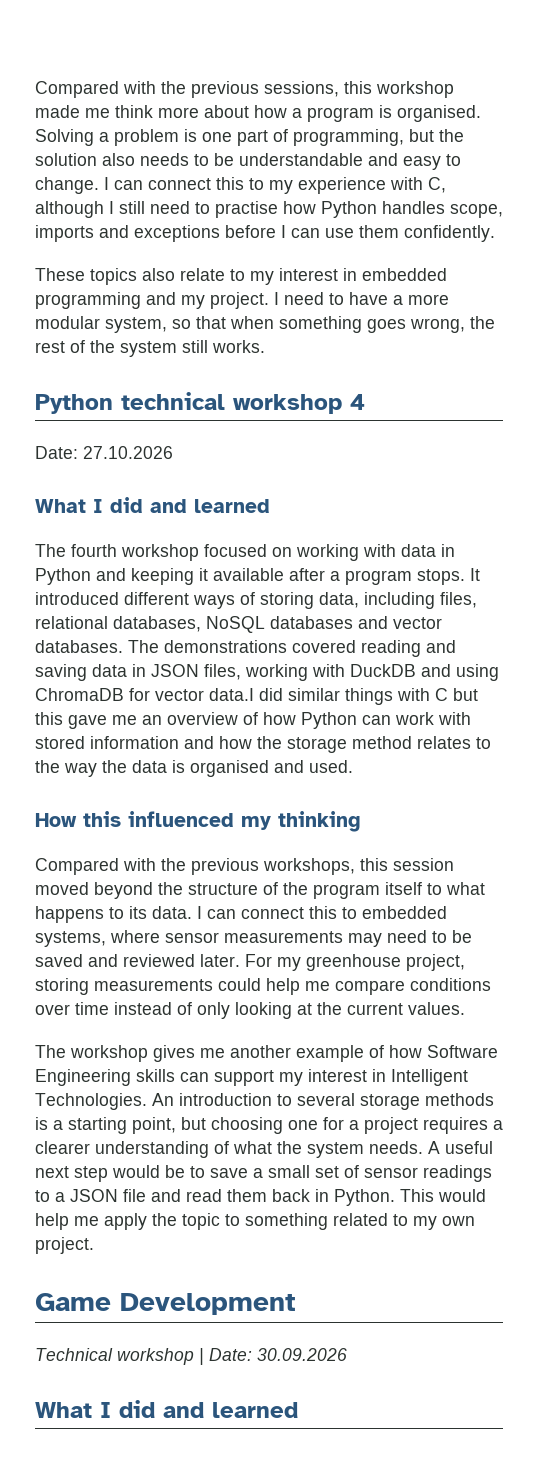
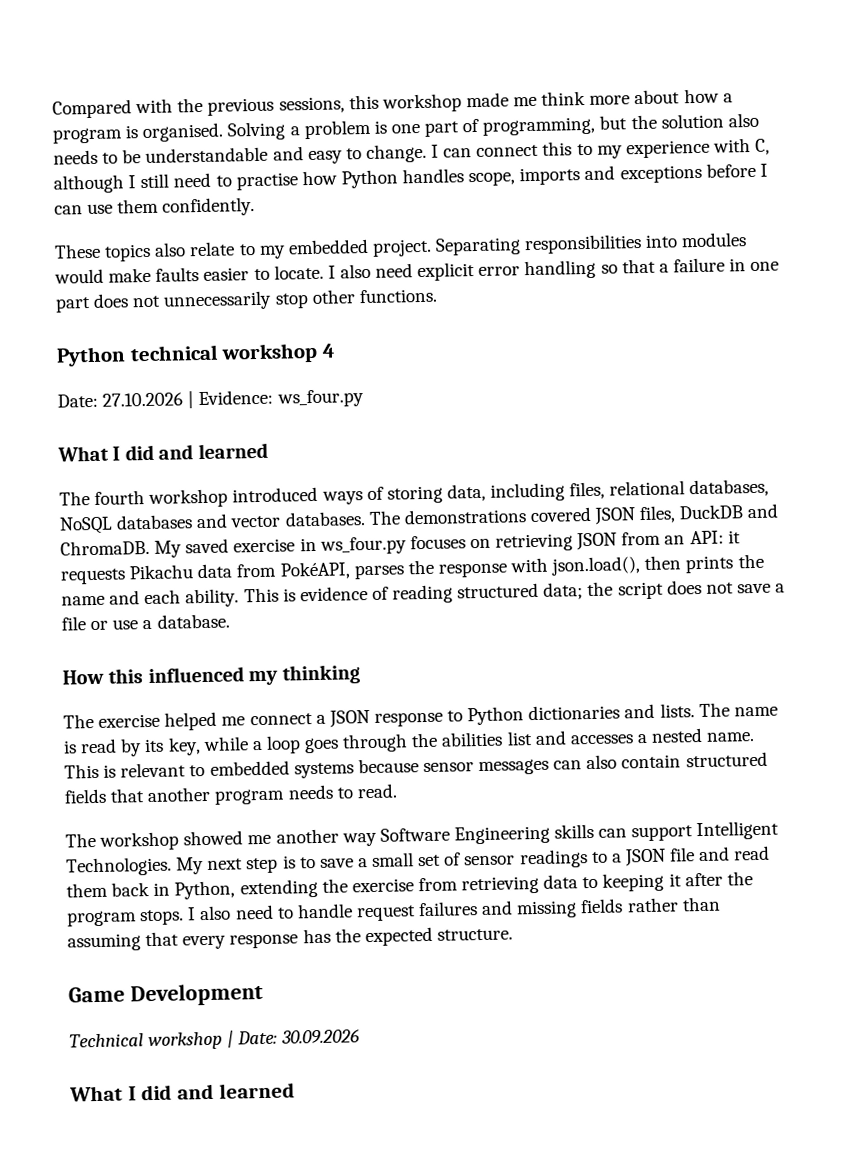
- These topics also relate to my interest in embedded programming and my project. I need to have a more modular system, so that when something goes wrong, the rest of the system still works.
+ These topics also relate to my embedded project. Separating responsibilities into modules would make faults easier to locate. I also need explicit error handling so that a failure in one part does not unnecessarily stop other functions.
- Date: 27.10.2026
+ Date: 27.10.2026 | Evidence: ws_four.py
- The fourth workshop focused on working with data in Python and keeping it available after a program stops. It introduced different ways of storing data, including files, relational databases, NoSQL databases and vector databases.
+ The fourth workshop introduced ways of storing data, including files, relational databases, NoSQL databases and vector databases.
- The demonstrations covered reading and saving data in JSON files, working with DuckDB and using ChromaDB for vector data.I did similar things with C but this gave me an overview of how Python can work with stored information and how the storage method relates to the way the data is organised and used.
+ The demonstrations covered JSON files, DuckDB and ChromaDB. My saved exercise in ws_four.py focuses on retrieving JSON from an API: it requests Pikachu data from PokéAPI, parses the response with json.load(), then prints the name and each ability. This is evidence of reading structured data; the script does not save a file or use a database.
- Compared with the previous workshops, this session moved beyond the structure of the program itself to what happens to its data. I can connect this to embedded systems, where sensor measurements may need to be saved and reviewed later. For my greenhouse project, storing measurements could help me compare conditions over time instead of only looking at the current values.
+ The exercise helped me connect a JSON response to Python dictionaries and lists. The name is read by its key, while a loop goes through the abilities list and accesses a nested name. This is relevant to embedded systems because sensor messages can also contain structured fields that another program needs to read.
- The workshop gives me another example of how Software Engineering skills can support my interest in Intelligent Technologies. An introduction to several storage methods is a starting point, but choosing one for a project requires a clearer understanding of what the system needs. A useful next step would be to save a small set of sensor readings to a JSON file and read them back in Python. This would help me apply the topic to something related to my own project.
+ The workshop showed me another way Software Engineering skills can support Intelligent Technologies. My next step is to save a small set of sensor readings to a JSON file and read them back in Python, extending the exercise from retrieving data to keeping it after the program stops. I also need to handle request failures and missing fields rather than assuming that every response has the expected structure.

